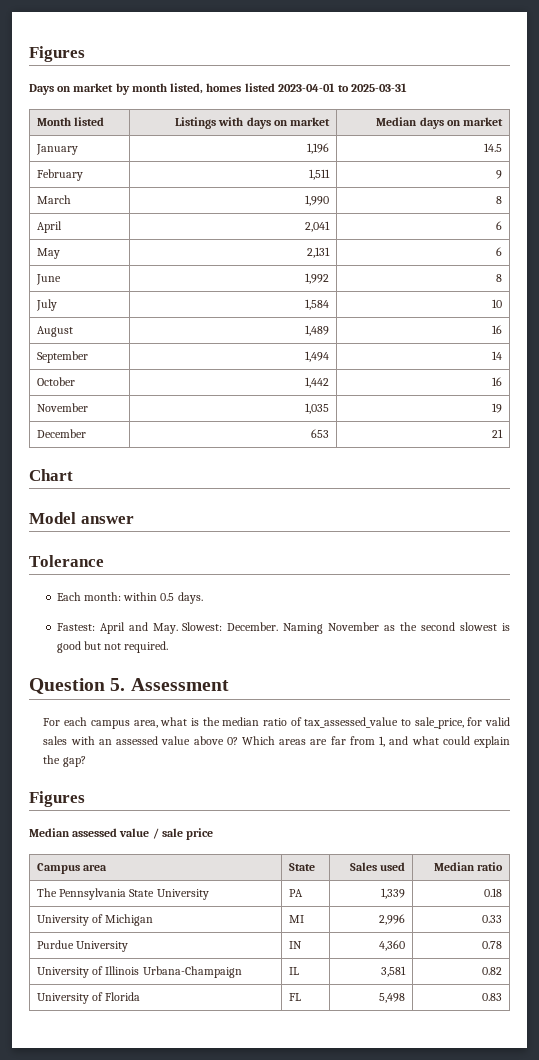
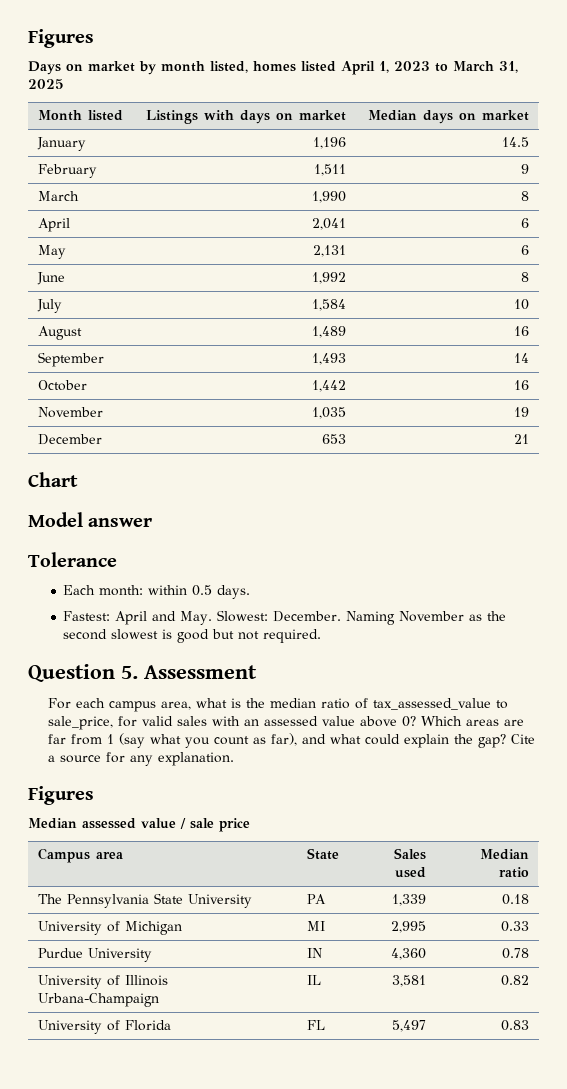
- Days on market by month listed, homes listed 2023-04-01 to 2025-03-31
+ Days on market by month listed, homes listed April 1, 2023 to March 31, 2025
- September | 1,494 | 14
+ September | 1,493 | 14
- Which areas are far from 1, and what could explain the gap?
+ Which areas are far from 1 (say what you count as far), and what could explain the gap? Cite a source for any explanation.
- University of Michigan | MI | 2,996 | 0.33
+ University of Michigan | MI | 2,995 | 0.33
- University of Florida | FL | 5,498 | 0.83
+ University of Florida | FL | 5,497 | 0.83

